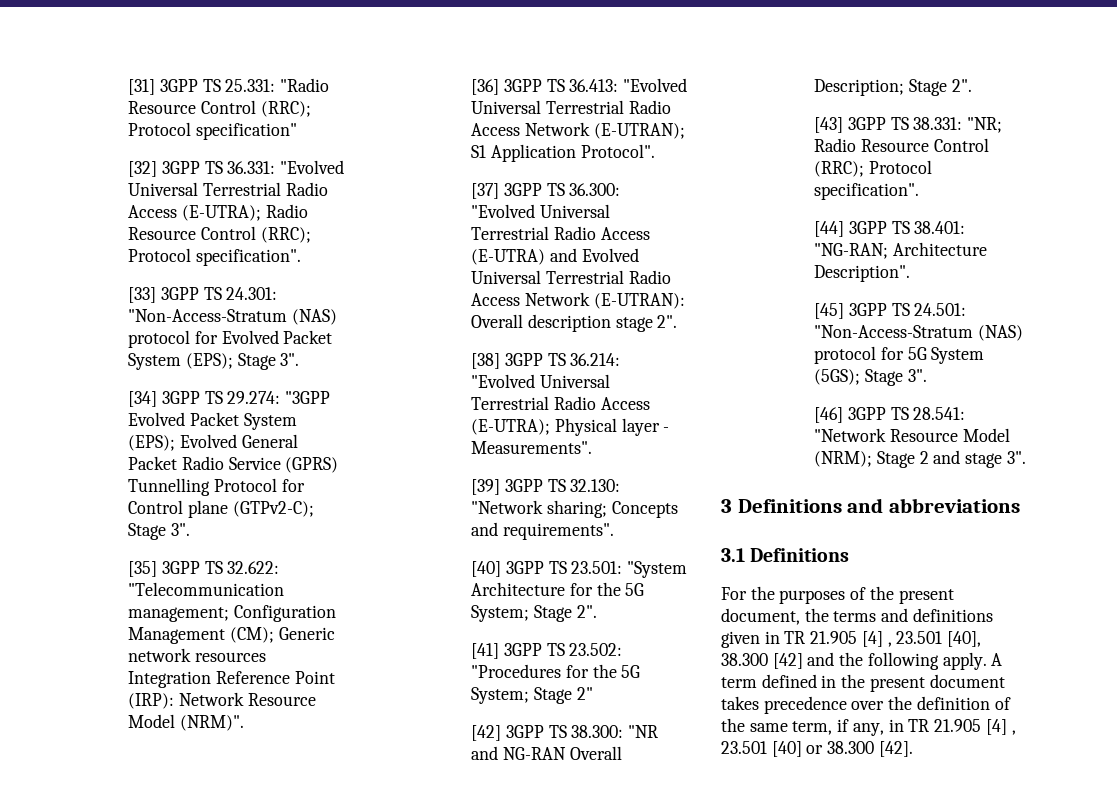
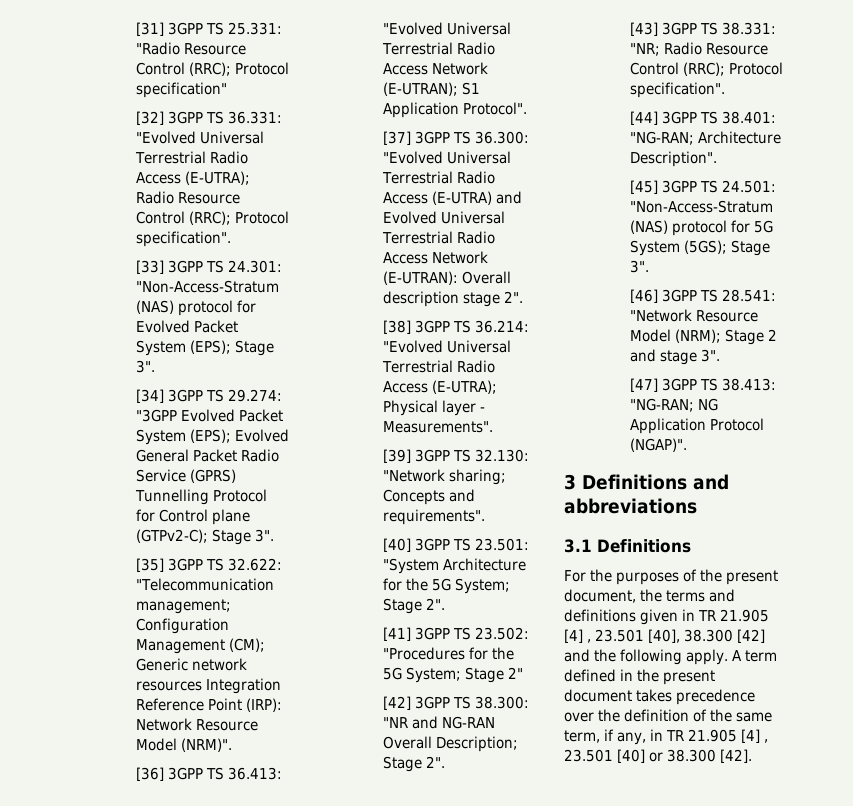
+ [47] 3GPP TS 38.413: "NG-RAN; NG Application Protocol (NGAP)".

